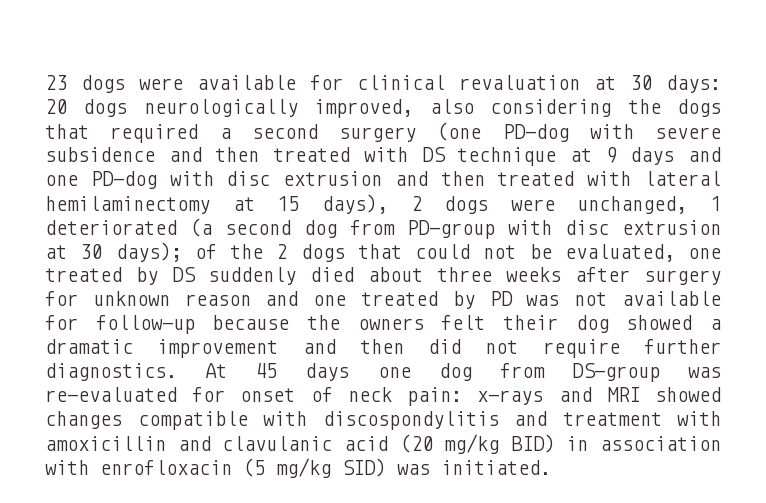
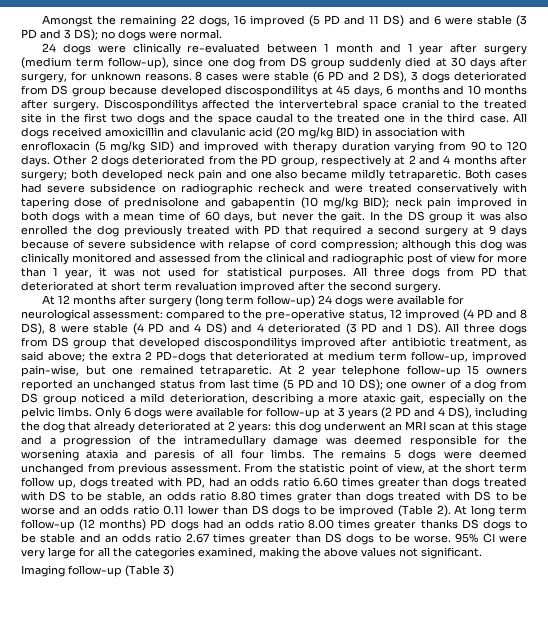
- 23 dogs were available for clinical revaluation at 30 days: 20 dogs neurologically improved, also considering the dogs that required a second surgery (one PD-dog with severe subsidence and then treated with DS technique at 9 days and one PD-dog with disc extrusion and then treated with lateral hemilaminectomy at 15 days), 2 dogs were unchanged, 1 deteriorated (a second dog from PD-group with disc extrusion at 30 days); of the 2 dogs that could not be evaluated, one treated by DS suddenly died about three weeks after surgery for unknown reason and one treated by PD was not available for follow-up because the owners felt their dog showed a dramatic improvement and then did not require further diagnostics. At 45 days one dog from DS-group was re-evaluated for onset of neck pain: x-rays and MRI showed changes compatible with discospondylitis and treatment with amoxicillin and clavulanic acid (20 mg/kg BID) in association with enrofloxacin (5 mg/kg SID) was initiated.
+ Amongst the remaining 22 dogs, 16 improved (5 PD and 11 DS) and 6 were stable (3 PD and 3 DS); no dogs were normal.
+ 24 dogs were clinically re-evaluated between 1 month and 1 year after surgery (medium term follow-up), since one dog from DS group suddenly died at 30 days after surgery, for unknown reasons. 8 cases were stable (6 PD and 2 DS), 3 dogs deteriorated from DS group because developed discospondilitys at 45 days, 6 months and 10 months after surgery. Discospondilitys affected the intervertebral space cranial to the treated site in the first two dogs and the space caudal to the treated one in the third case. All dogs received amoxicillin and clavulanic acid (20 mg/kg BID) in association with enrofloxacin (5 mg/kg SID) and improved with therapy duration varying from 90 to 120 days. Other 2 dogs deteriorated from the PD group, respectively at 2 and 4 months after surgery; both developed neck pain and one also became mildly tetraparetic. Both cases had severe subsidence on radiographic recheck and were treated conservatively with tapering dose of prednisolone and gabapentin (10 mg/kg BID); neck pain improved in both dogs with a mean time of 60 days, but never the gait. In the DS group it was also enrolled the dog previously treated with PD that required a second surgery at 9 days because of severe subsidence with relapse of cord compression; although this dog was clinically monitored and assessed from the clinical and radiographic post of view for more than 1 year, it was not used for statistical purposes. All three dogs from PD that deteriorated at short term revaluation improved after the second surgery.
+ At 12 months after surgery (long term follow-up) 24 dogs were available for neurological assessment: compared to the pre-operative status, 12 improved (4 PD and 8 DS), 8 were stable (4 PD and 4 DS) and 4 deteriorated (3 PD and 1 DS). All three dogs from DS group that developed discospondilitys improved after antibiotic treatment, as said above; the extra 2 PD-dogs that deteriorated at medium term follow-up, improved pain-wise, but one remained tetraparetic. At 2 year telephone follow-up 15 owners reported an unchanged status from last time (5 PD and 10 DS); one owner of a dog from DS group noticed a mild deterioration, describing a more ataxic gait, especially on the pelvic limbs. Only 6 dogs were available for follow-up at 3 years (2 PD and 4 DS), including the dog that already deteriorated at 2 years: this dog underwent an MRI scan at this stage and a progression of the intramedullary damage was deemed responsible for the worsening ataxia and paresis of all four limbs. The remains 5 dogs were deemed unchanged from previous assessment. From the statistic point of view, at the short term follow up, dogs treated with PD, had an odds ratio 6.60 times greater than dogs treated with DS to be stable, an odds ratio 8.80 times grater than dogs treated with DS to be worse and an odds ratio 0.11 lower than DS dogs to be improved (Table 2). At long term follow-up (12 months) PD dogs had an odds ratio 8.00 times greater thanks DS dogs to be stable and an odds ratio 2.67 times greater than DS dogs to be worse. 95% CI were very large for all the categories examined, making the above values not significant.
+ Imaging follow-up (Table 3)

